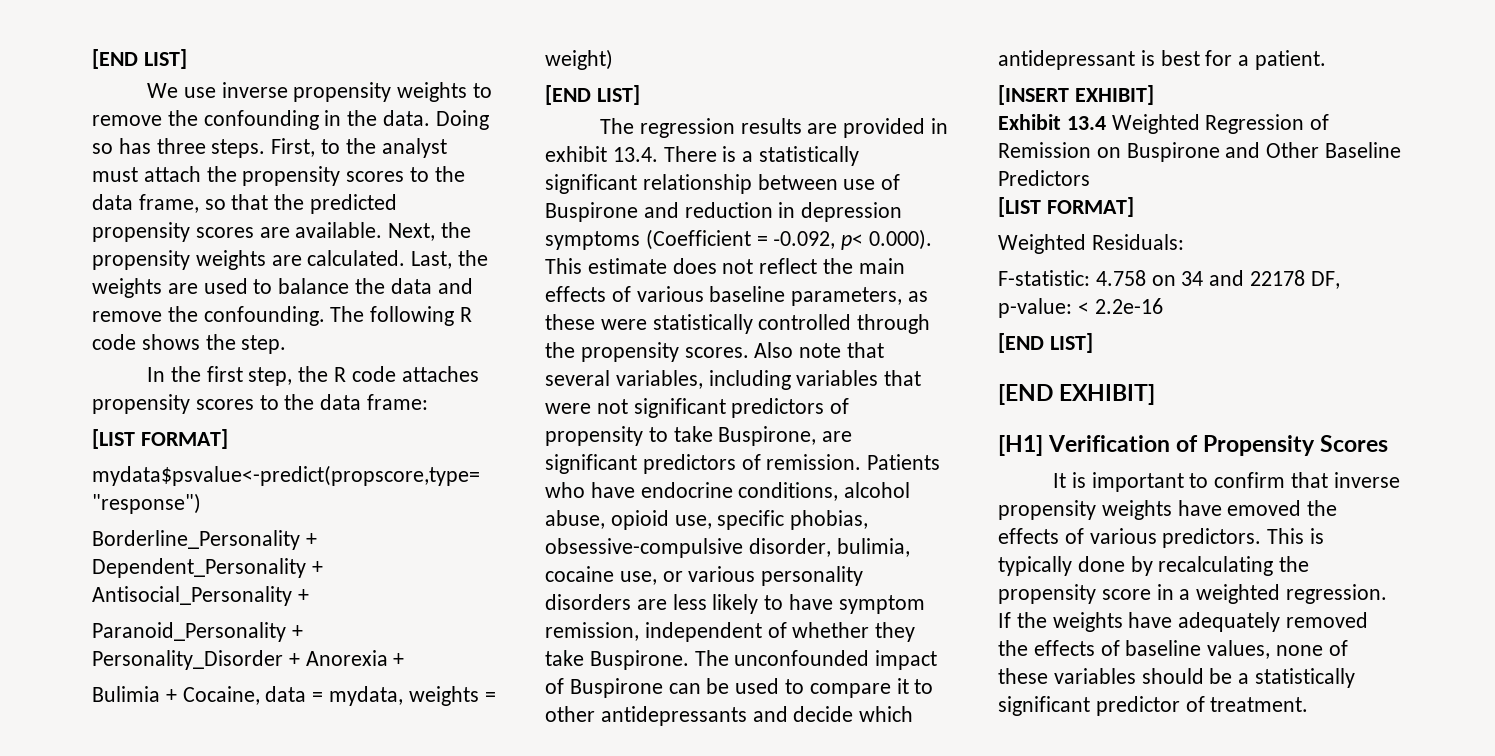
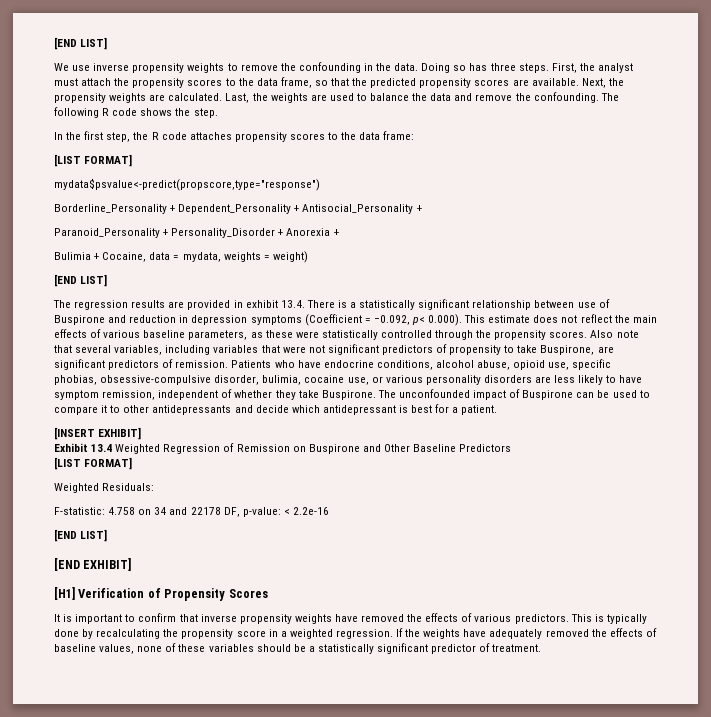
- First, to the analyst must attach the propensity scores to the data frame, so that the predicted propensity scores are available.
+ First, the analyst must attach the propensity scores to the data frame, so that the predicted propensity scores are available.
- The regression results are provided in exhibit 13.4. There is a statistically significant relationship between use of Buspirone and reduction in depression symptoms (Coefficient = ˗0.092, p< 0.000). This estimate does not reflect the main effects of various baseline parameters, as these were statistically controlled through the propensity scores.
+ The regression results are provided in exhibit 13.4. There is a statistically significant relationship between use of Buspirone and reduction in depression symptoms (Coefficient = −0.092, p< 0.000). This estimate does not reflect the main effects of various baseline parameters, as these were statistically controlled through the propensity scores.
- It is important to confirm that inverse propensity weights have emoved the effects of various predictors.
+ It is important to confirm that inverse propensity weights have removed the effects of various predictors.

